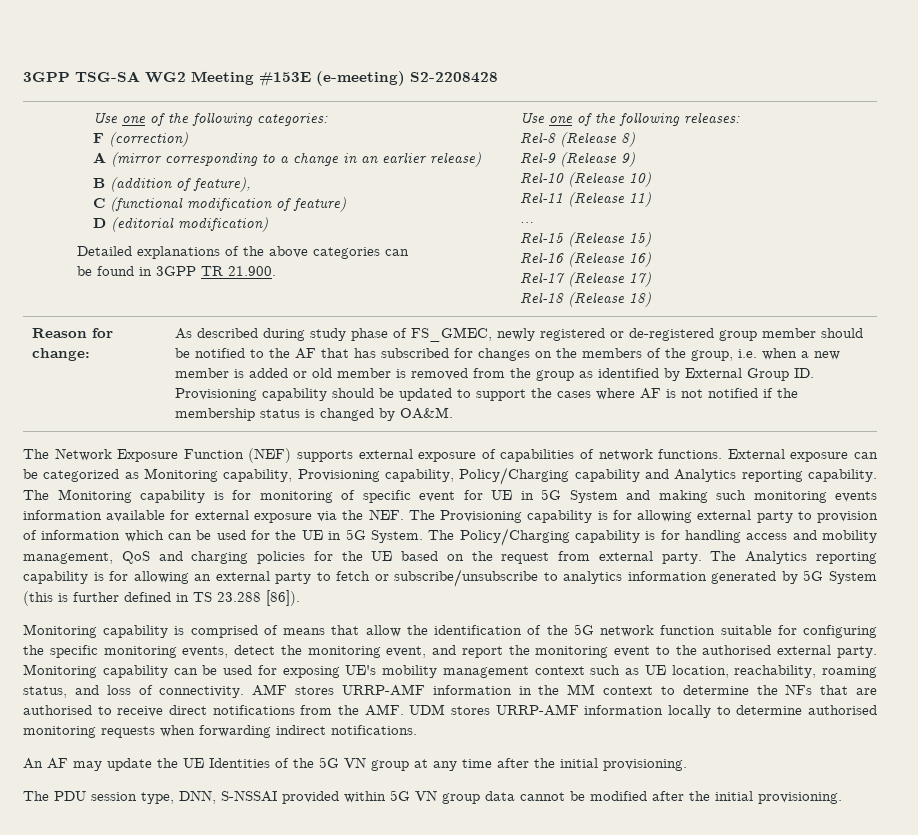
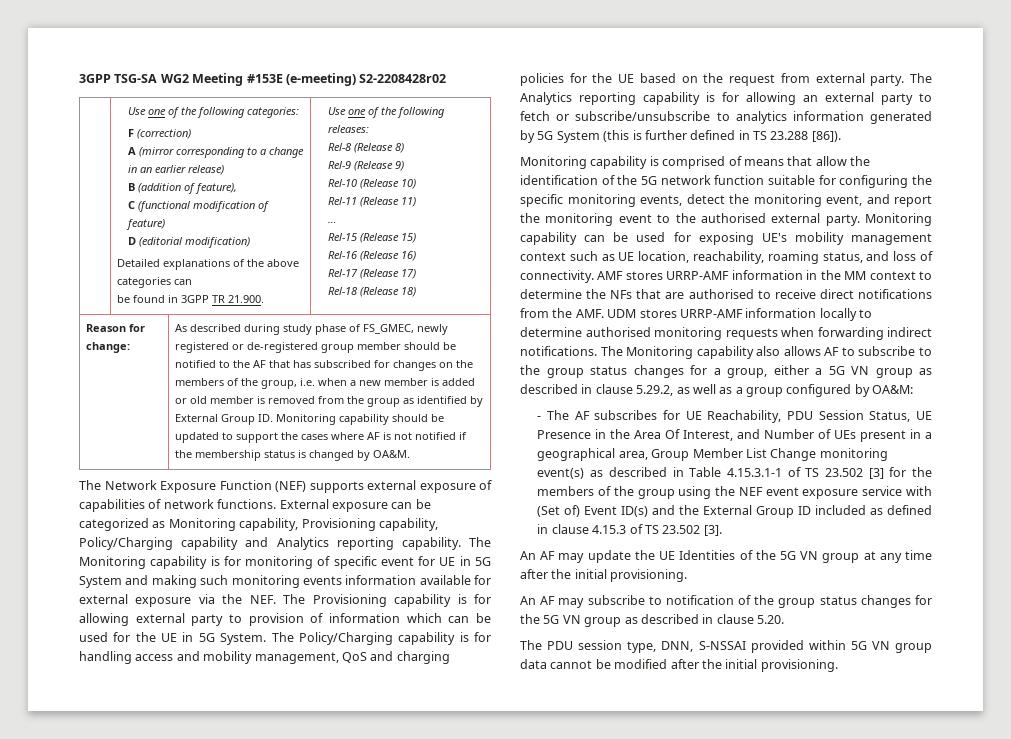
- 3GPP TSG-SA WG2 Meeting #153E (e-meeting) S2-2208428
+ 3GPP TSG-SA WG2 Meeting #153E (e-meeting) S2-2208428r02
- As described during study phase of FS_GMEC, newly registered or de-registered group member should be notified to the AF that has subscribed for changes on the members of the group, i.e. when a new member is added or old member is removed from the group as identified by External Group ID. Provisioning capability should be updated to support the cases where AF is not notified if the membership status is changed by OA&M.
+ As described during study phase of FS_GMEC, newly registered or de-registered group member should be notified to the AF that has subscribed for changes on the members of the group, i.e. when a new member is added or old member is removed from the group as identified by External Group ID. Monitoring capability should be updated to support the cases where AF is not notified if the membership status is changed by OA&M.
+ The Monitoring capability also allows AF to subscribe to the group status changes for a group, either a 5G VN group as described in clause 5.29.2, as well as a group configured by OA&M:
+ - The AF subscribes for UE Reachability, PDU Session Status, UE Presence in the Area Of Interest, and Number of UEs present in a geographical area, Group Member List Change monitoring event(s) as described in Table 4.15.3.1-1 of TS 23.502 [3] for the members of the group using the NEF event exposure service with (Set of) Event ID(s) and the External Group ID included as defined in clause 4.15.3 of TS 23.502 [3].
+ An AF may subscribe to notification of the group status changes for the 5G VN group as described in clause 5.20.

